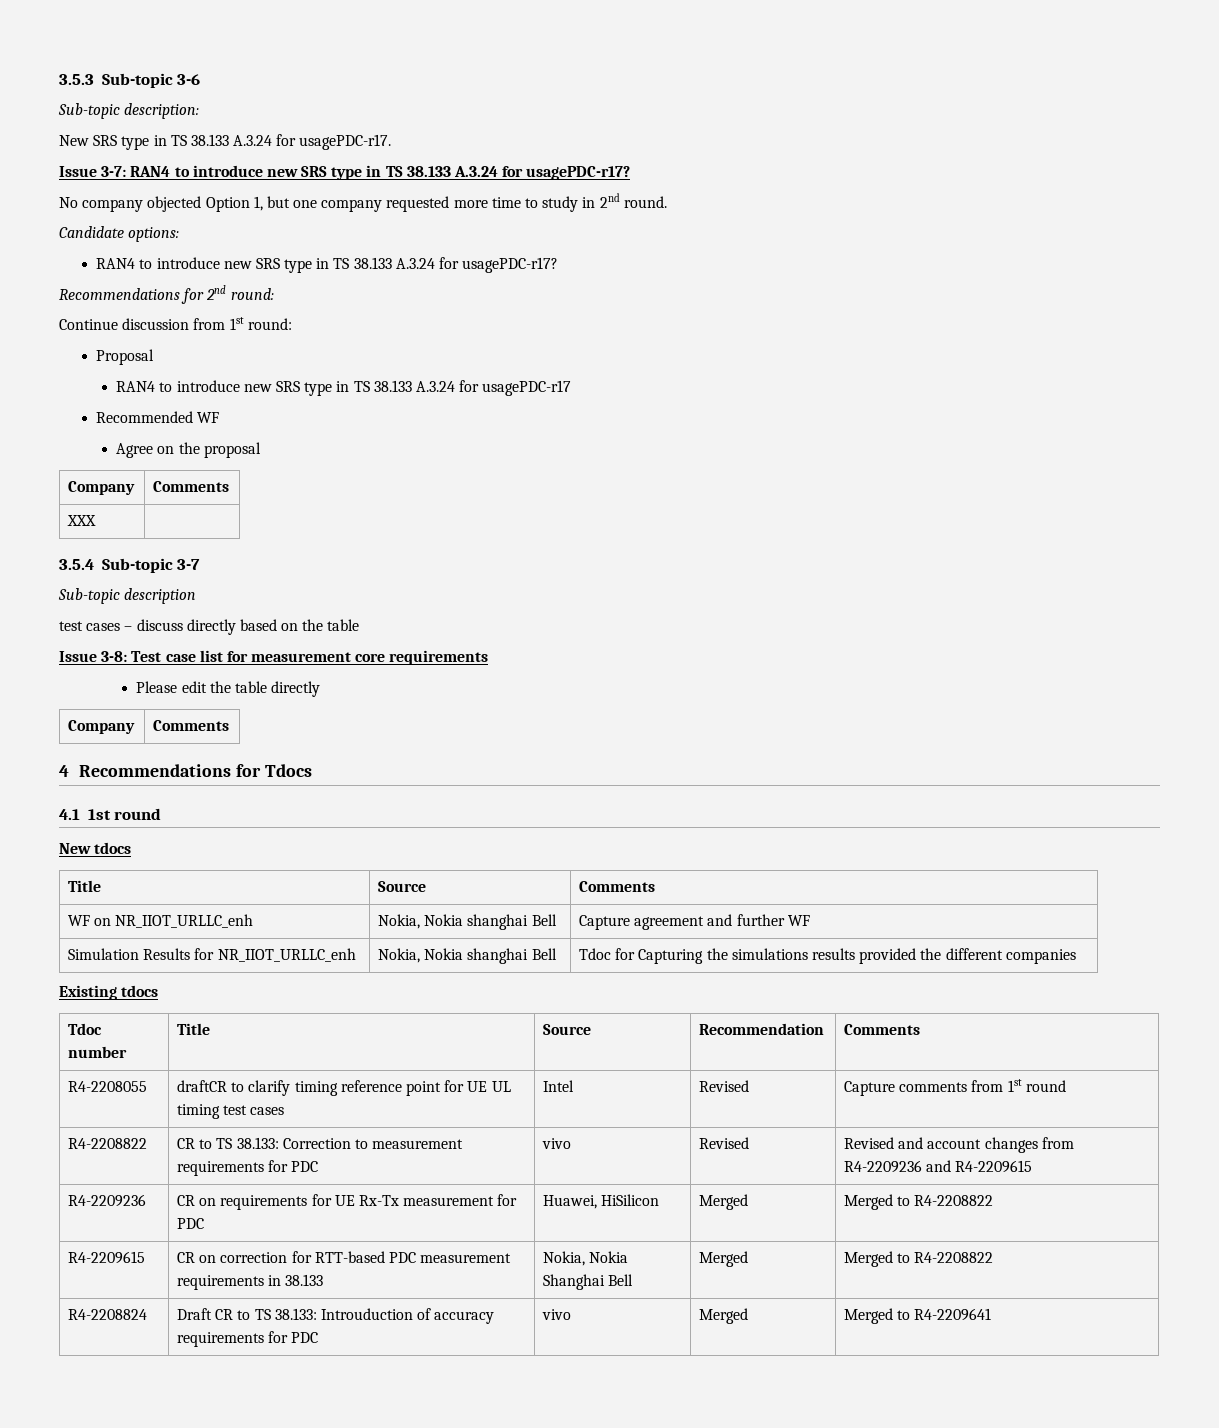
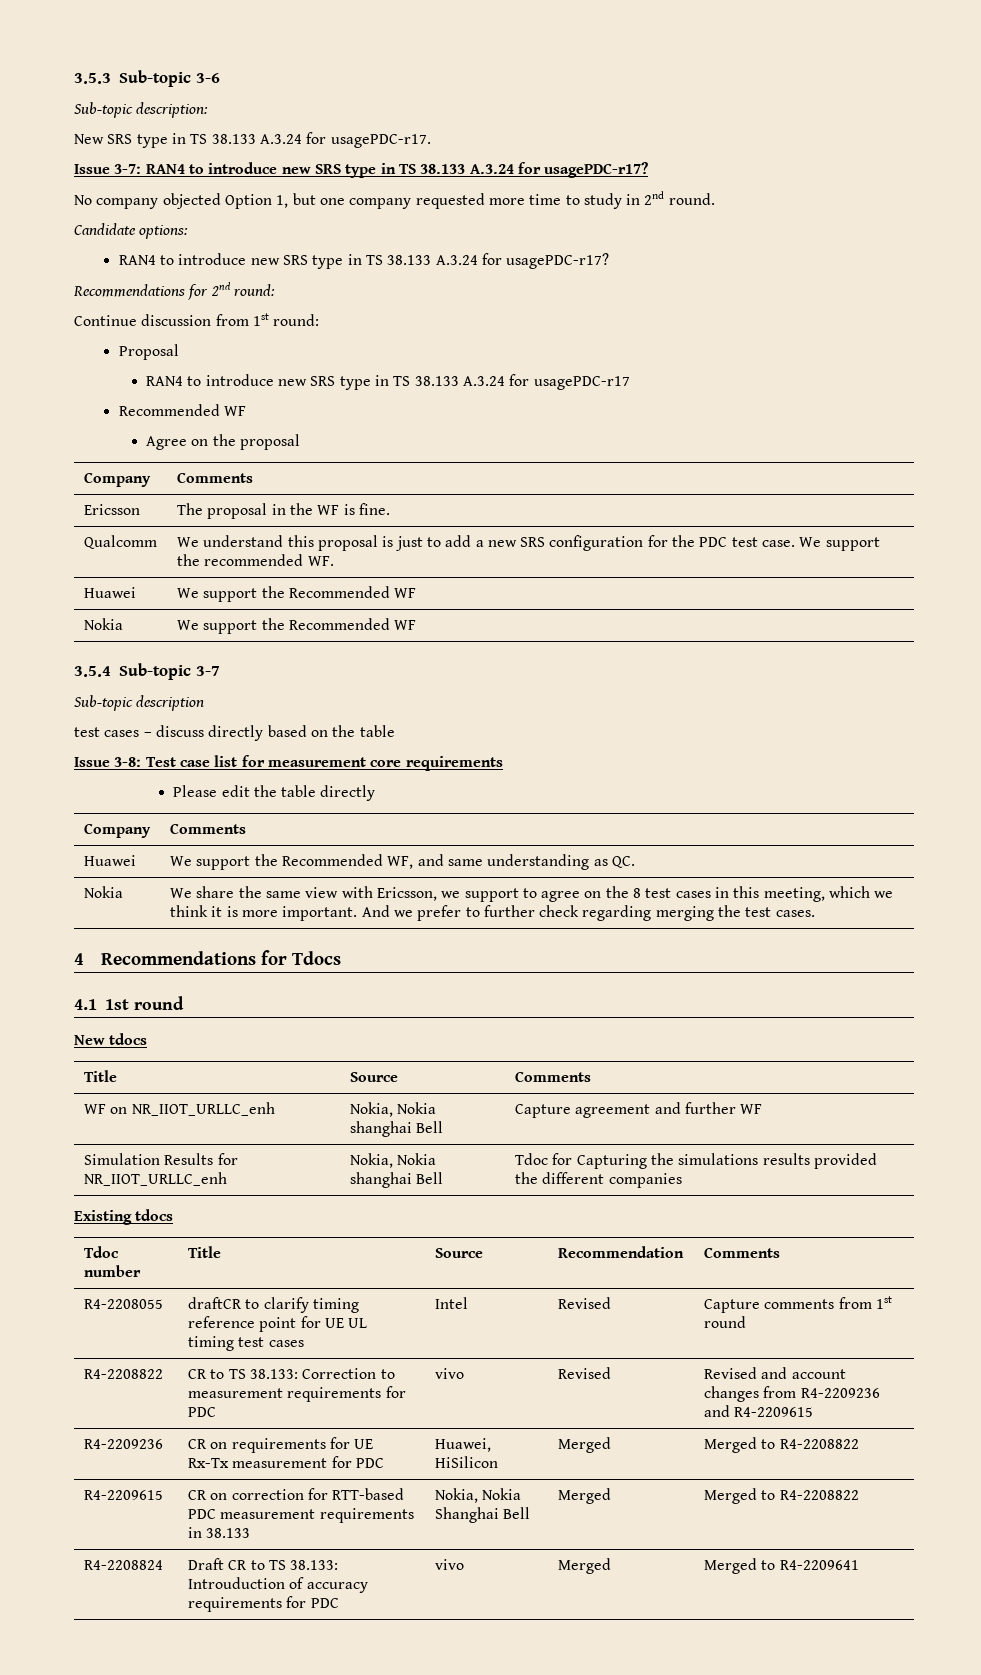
- XXX |
+ Ericsson | The proposal in the WF is fine.
+ Qualcomm | We understand this proposal is just to add a new SRS configuration for the PDC test case. We support the recommended WF.
+ Huawei | We support the Recommended WF
+ Nokia | We support the Recommended WF
+ Huawei | We support the Recommended WF, and same understanding as QC.
+ Nokia | We share the same view with Ericsson, we support to agree on the 8 test cases in this meeting, which we think it is more important. And we prefer to further check regarding merging the test cases.

